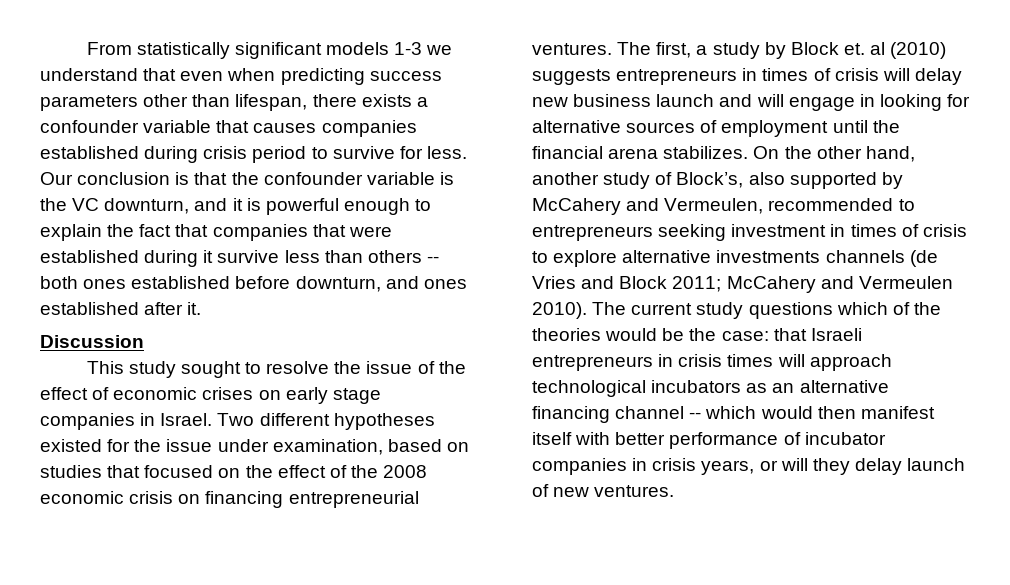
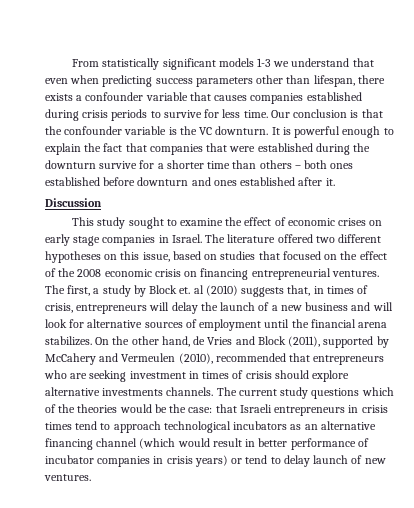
- From statistically significant models 1-3 we understand that even when predicting success parameters other than lifespan, there exists a confounder variable that causes companies established during crisis period to survive for less.
+ From statistically significant models 1-3 we understand that even when predicting success parameters other than lifespan, there exists a confounder variable that causes companies established during crisis periods to survive for less time.
- Our conclusion is that the confounder variable is the VC downturn, and it is powerful enough to explain the fact that companies that were established during it survive less than others -- both ones established before downturn, and ones established after it.
+ Our conclusion is that the confounder variable is the VC downturn. It is powerful enough to explain the fact that companies that were established during the downturn survive for a shorter time than others – both ones established before downturn and ones established after it.
- This study sought to resolve the issue of the effect of economic crises on early stage companies in Israel.
+ This study sought to examine the effect of economic crises on early stage companies in Israel.
- Two different hypotheses existed for the issue under examination, based on studies that focused on the effect of the 2008 economic crisis on financing entrepreneurial ventures.
+ The literature offered two different hypotheses on this issue, based on studies that focused on the effect of the 2008 economic crisis on financing entrepreneurial ventures.
- The first, a study by Block et. al (2010) suggests entrepreneurs in times of crisis will delay new business launch and will engage in looking for alternative sources of employment until the financial arena stabilizes.
+ The first, a study by Block et. al (2010) suggests that, in times of crisis, entrepreneurs will delay the launch of a new business and will look for alternative sources of employment until the financial arena stabilizes.
- On the other hand, another study of Block’s, also supported by McCahery and Vermeulen, recommended to entrepreneurs seeking investment in times of crisis to explore alternative investments channels (de Vries and Block 2011; McCahery and Vermeulen 2010).
+ On the other hand, de Vries and Block (2011), supported by McCahery and Vermeulen (2010), recommended that entrepreneurs who are seeking investment in times of crisis should explore alternative investments channels.
- The current study questions which of the theories would be the case: that Israeli entrepreneurs in crisis times will approach technological incubators as an alternative financing channel -- which would then manifest itself with better performance of incubator companies in crisis years, or will they delay launch of new ventures.
+ The current study questions which of the theories would be the case: that Israeli entrepreneurs in crisis times tend to approach technological incubators as an alternative financing channel (which would result in better performance of incubator companies in crisis years) or tend to delay launch of new ventures.

